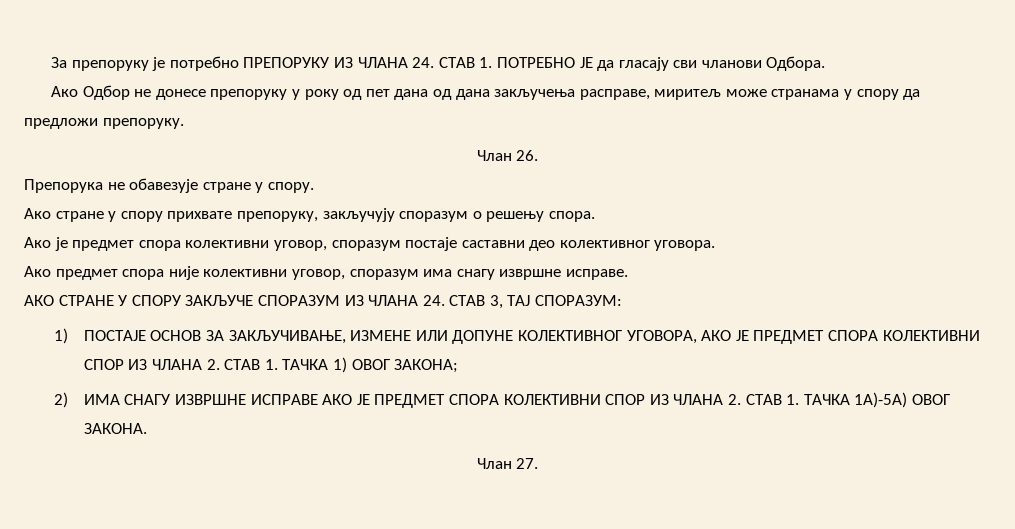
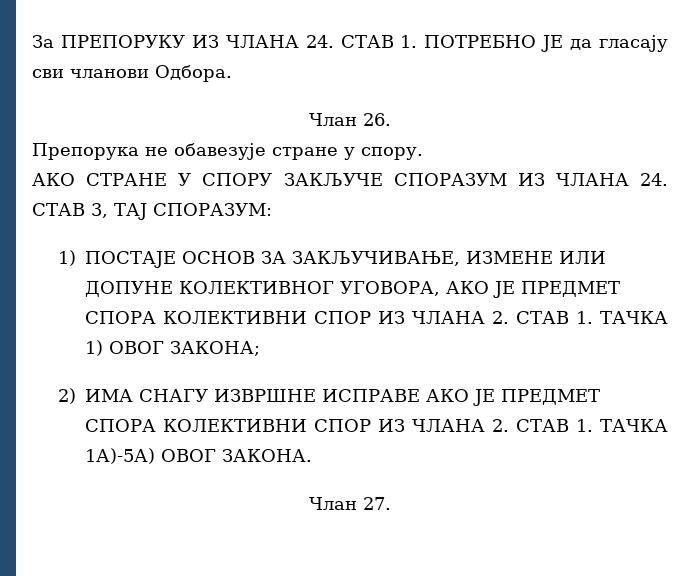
- За препоруку је потребно ПРЕПОРУКУ ИЗ ЧЛАНА 24. СТАВ 1. ПОТРЕБНО ЈЕ да гласају сви чланови Одбора.
+ За ПРЕПОРУКУ ИЗ ЧЛАНА 24. СТАВ 1. ПОТРЕБНО ЈЕ да гласају сви чланови Одбора.
- Ако Одбор не донесе препоруку у року од пет дана од дана закључења расправе, миритељ може странама у спору да предложи препоруку.
- Ако стране у спору прихвате препоруку, закључују споразум о решењу спора.
- Ако је предмет спора колективни уговор, споразум постаје саставни део колективног уговора.
- Ако предмет спора није колективни уговор, споразум има снагу извршне исправе.

